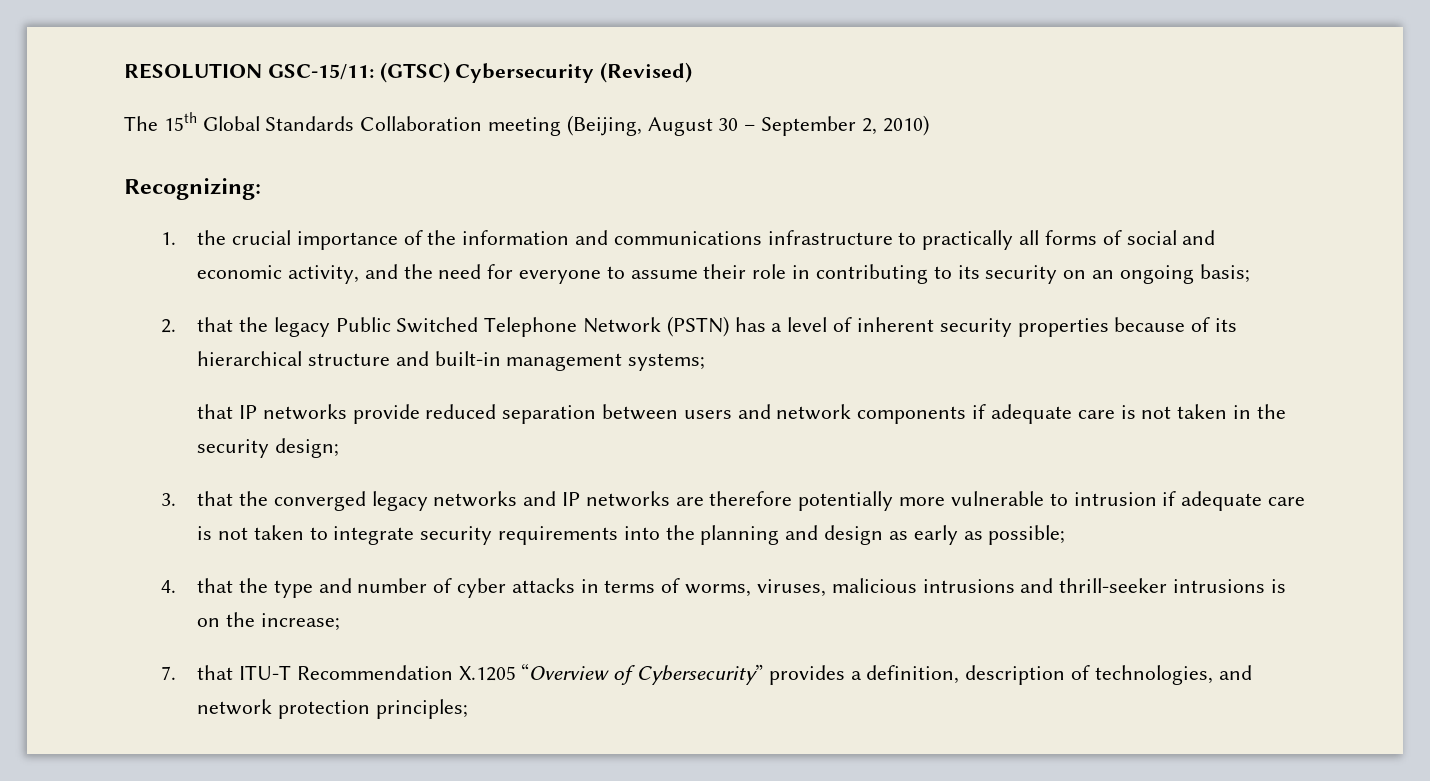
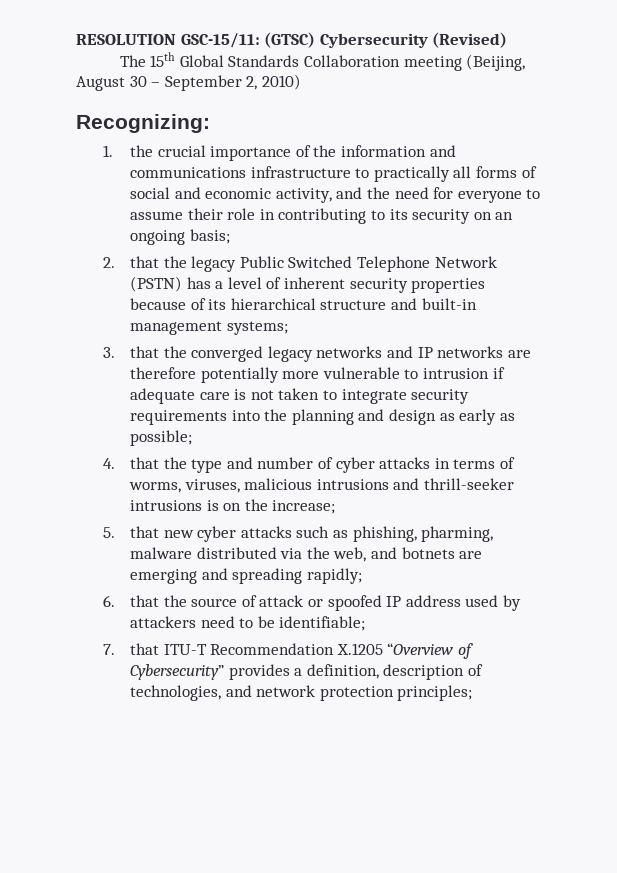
- that IP networks provide reduced separation between users and network components if adequate care is not taken in the security design;
+ 5. that new cyber attacks such as phishing, pharming, malware distributed via the web, and botnets are emerging and spreading rapidly;
+ 6. that the source of attack or spoofed IP address used by attackers need to be identifiable;

